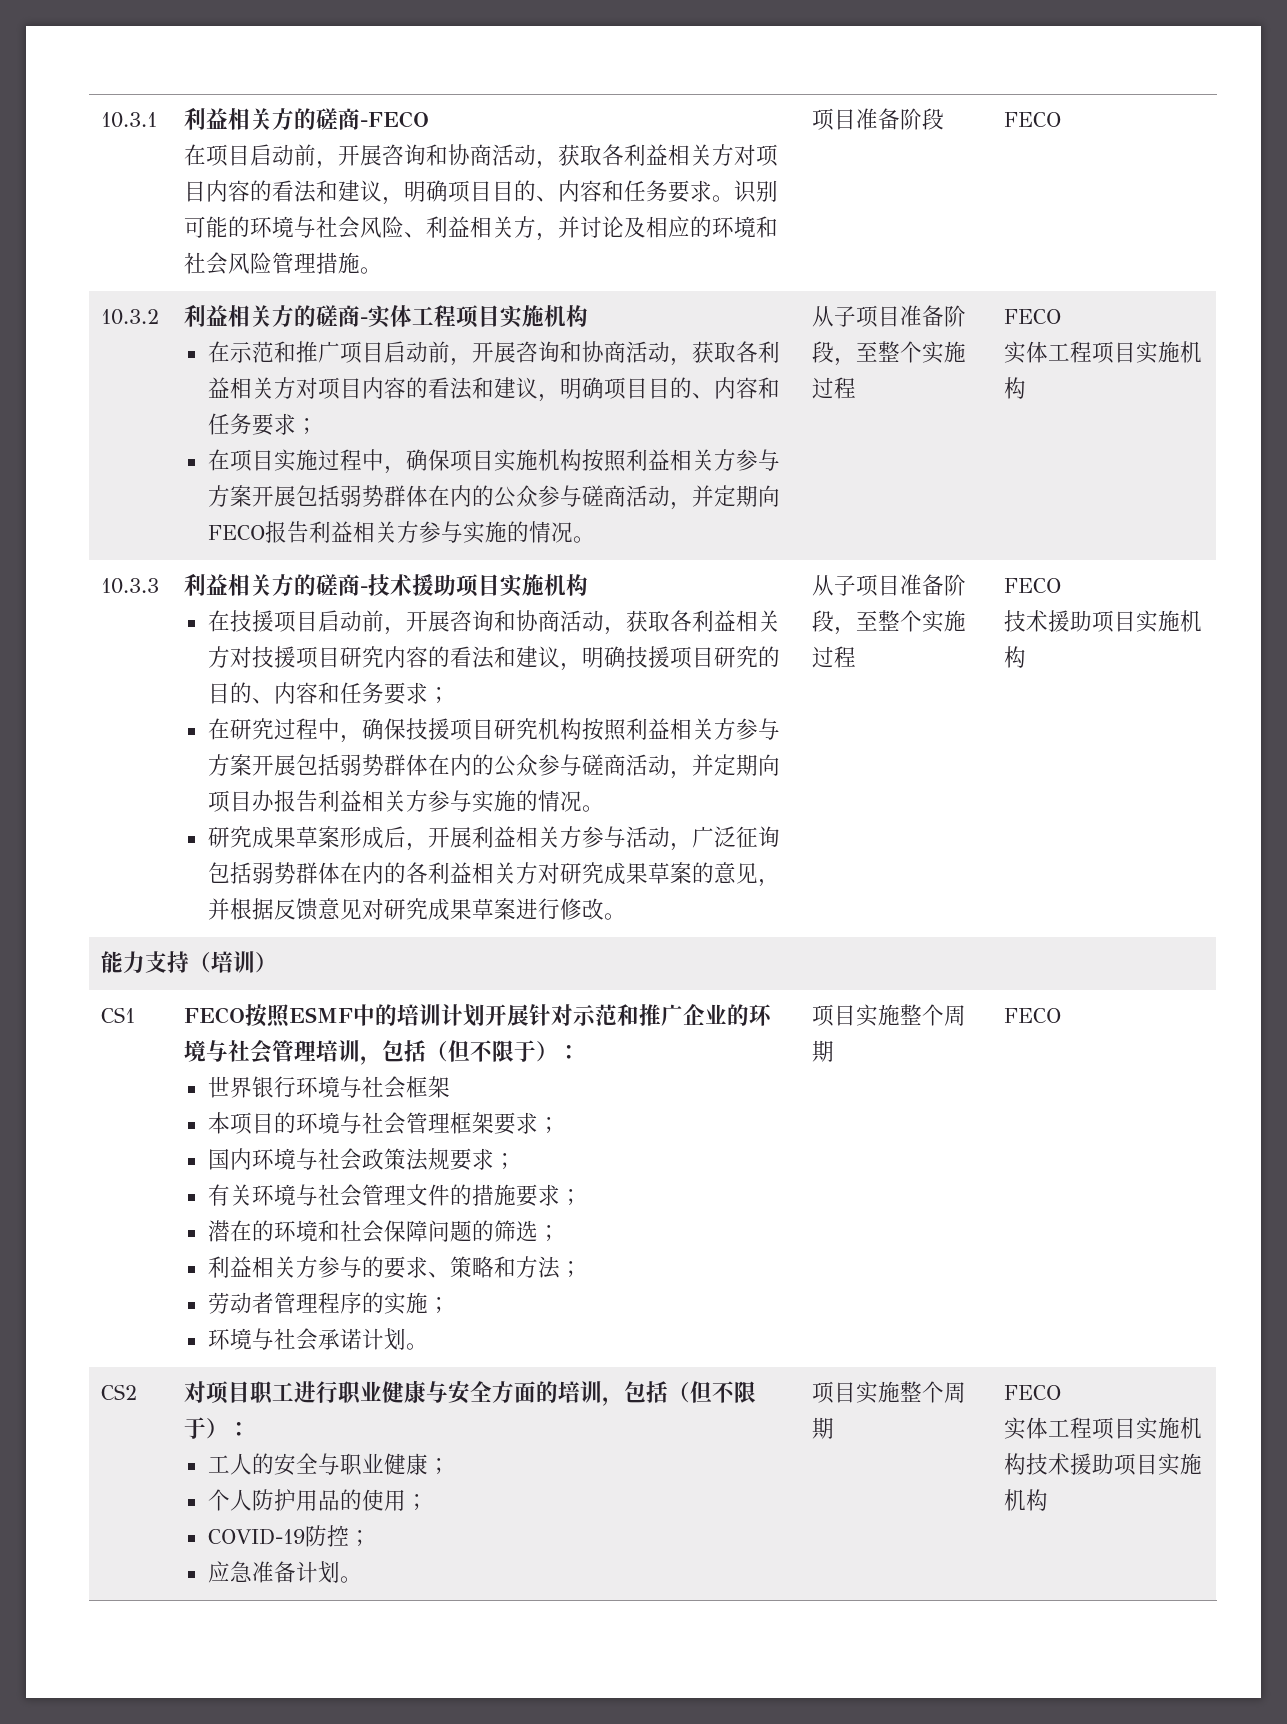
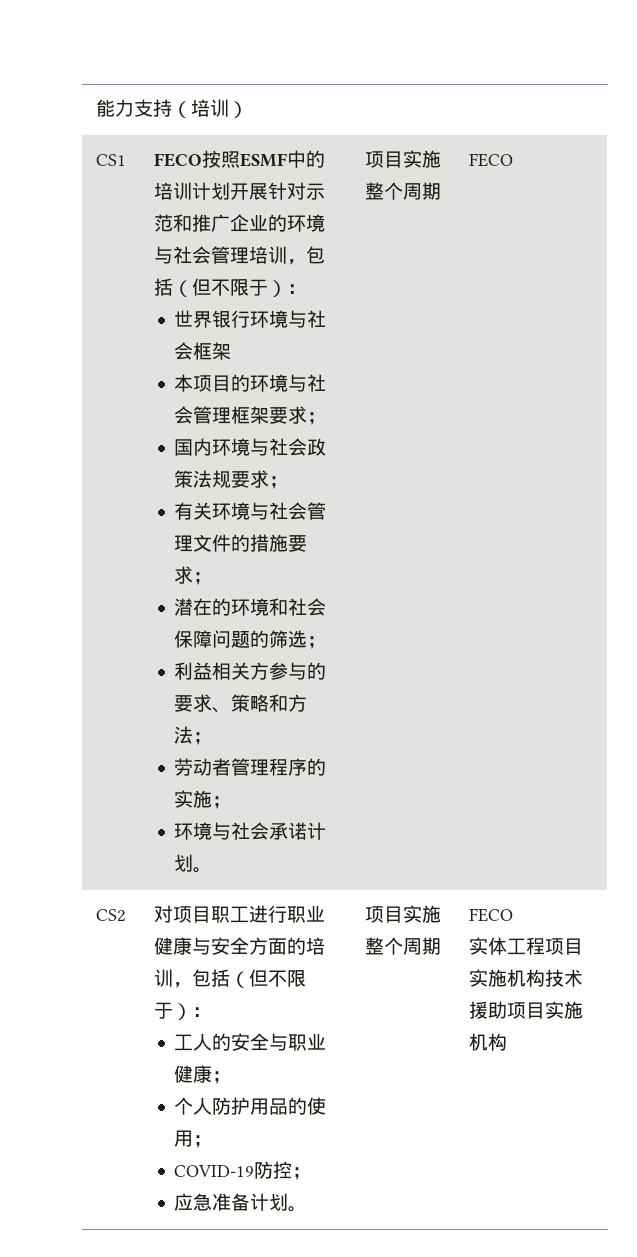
- 10.3.1 | 利益相关方的磋商-FECO
- 在项目启动前，开展咨询和协商活动，获取各利益相关方对项目内容的看法和建议，明确项目目的、内容和任务要求。识别可能的环境与社会风险、利益相关方，并讨论及相应的环境和社会风险管理措施。 | 项目准备阶段 | FECO
- 10.3.2 | 利益相关方的磋商-实体工程项目实施机构
- 在示范和推广项目启动前，开展咨询和协商活动，获取各利益相关方对项目内容的看法和建议，明确项目目的、内容和任务要求；
- 在项目实施过程中，确保项目实施机构按照利益相关方参与方案开展包括弱势群体在内的公众参与磋商活动，并定期向FECO报告利益相关方参与实施的情况。 | 从子项目准备阶段，至整个实施过程 | FECO
- 实体工程项目实施机构
- 10.3.3 | 利益相关方的磋商-技术援助项目实施机构
- 在技援项目启动前，开展咨询和协商活动，获取各利益相关方对技援项目研究内容的看法和建议，明确技援项目研究的目的、内容和任务要求；
- 在研究过程中，确保技援项目研究机构按照利益相关方参与方案开展包括弱势群体在内的公众参与磋商活动，并定期向项目办报告利益相关方参与实施的情况。
- 研究成果草案形成后，开展利益相关方参与活动，广泛征询包括弱势群体在内的各利益相关方对研究成果草案的意见，并根据反馈意见对研究成果草案进行修改。 | 从子项目准备阶段，至整个实施过程 | FECO
- 技术援助项目实施机构

